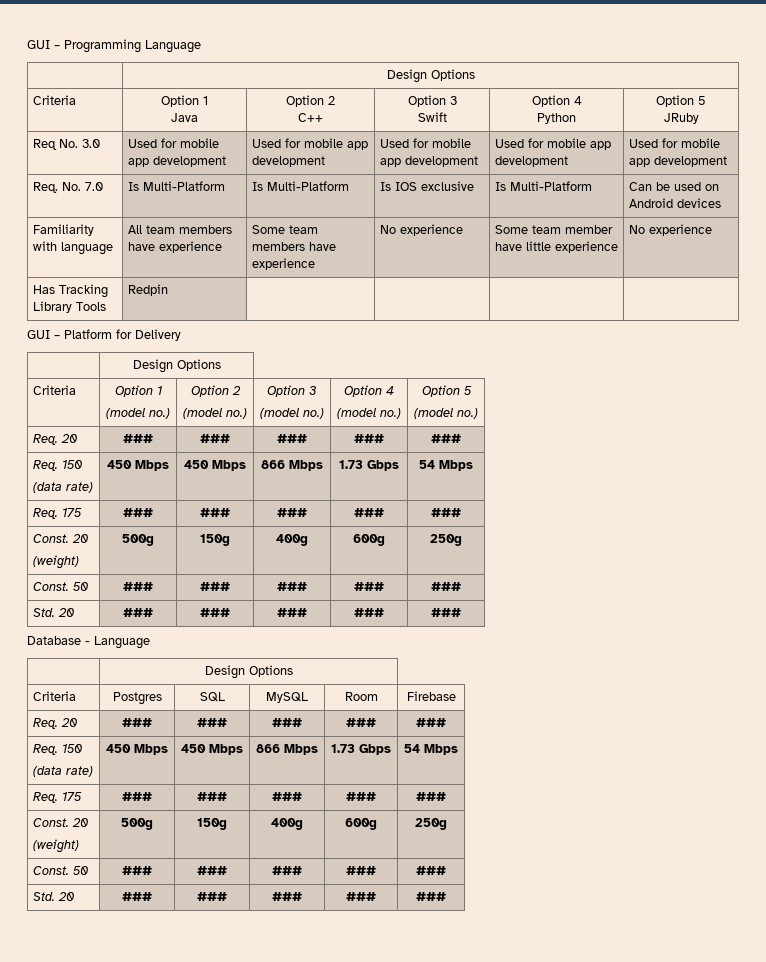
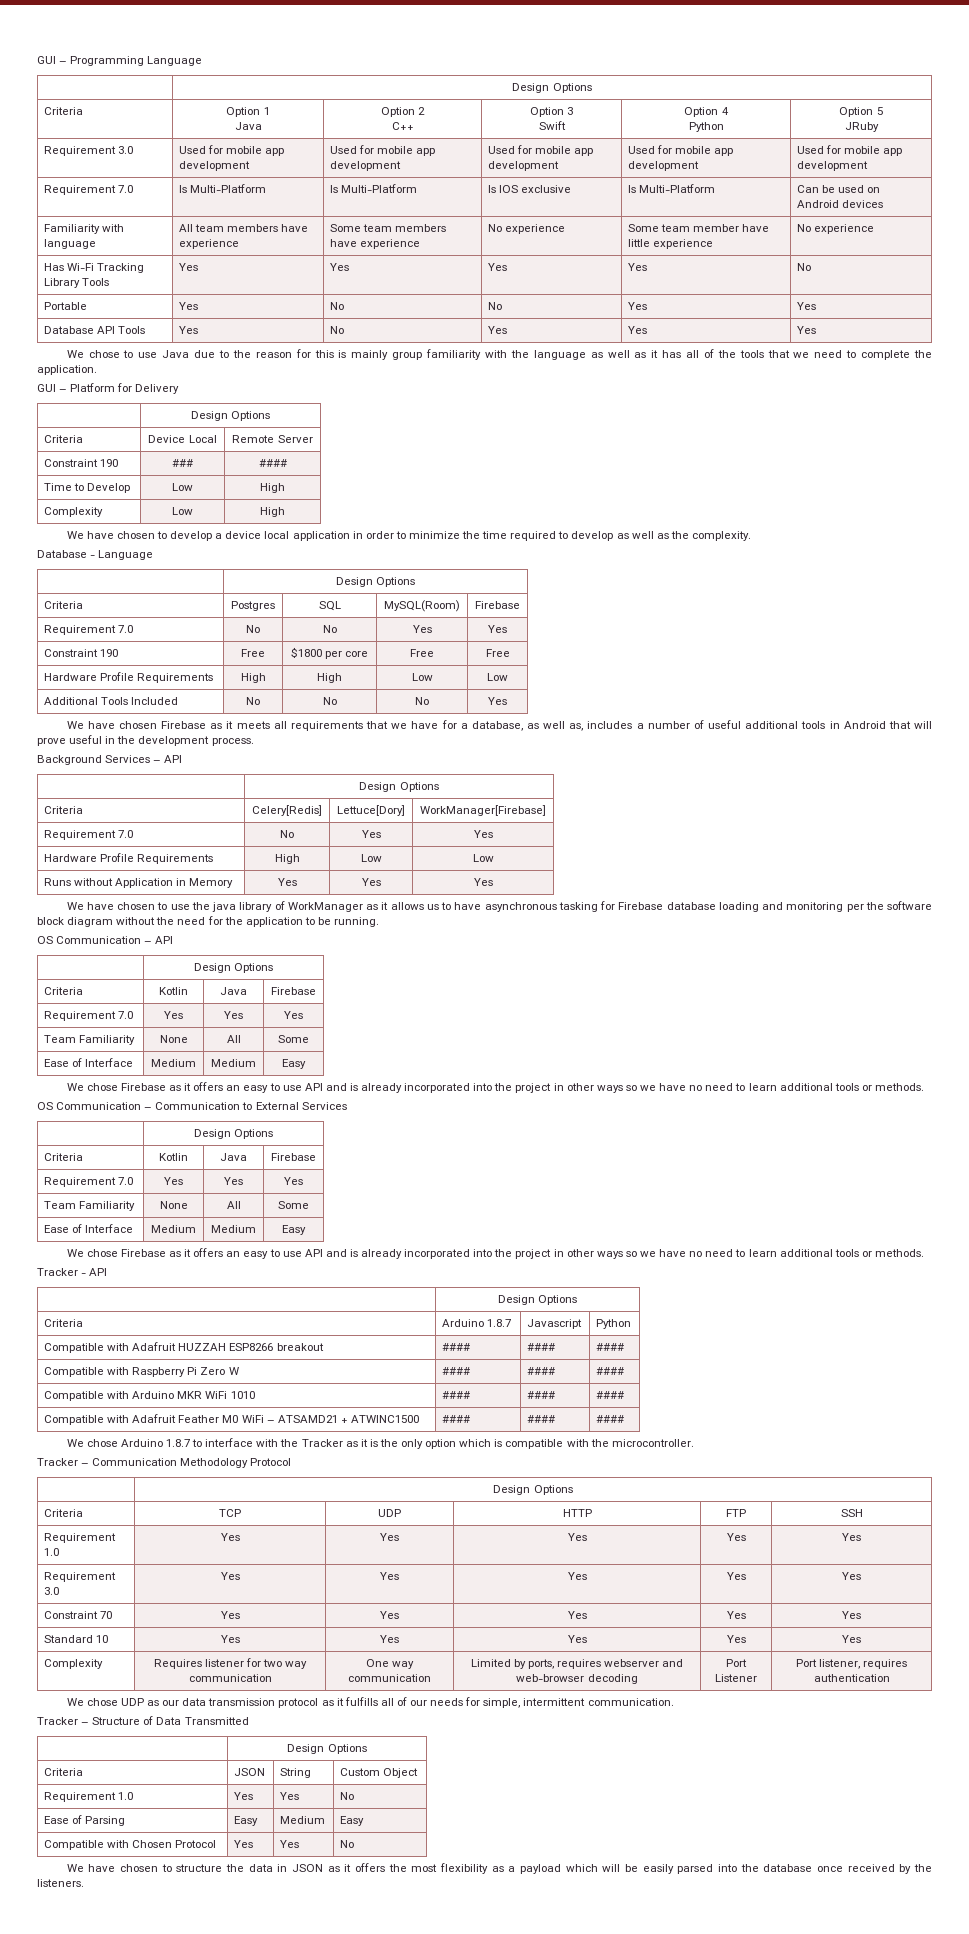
- Req No. 3.0 | Used for mobile app development | Used for mobile app development | Used for mobile app development | Used for mobile app development | Used for mobile app development
+ Requirement 3.0 | Used for mobile app development | Used for mobile app development | Used for mobile app development | Used for mobile app development | Used for mobile app development
- Req. No. 7.0 | Is Multi-Platform | Is Multi-Platform | Is IOS exclusive | Is Multi-Platform | Can be used on Android devices
+ Requirement 7.0 | Is Multi-Platform | Is Multi-Platform | Is IOS exclusive | Is Multi-Platform | Can be used on Android devices
- Has Tracking Library Tools | Redpin | | | |
+ Has Wi-Fi Tracking Library Tools | Yes | Yes | Yes | Yes | No
+ Portable | Yes | No | No | Yes | Yes
+ Database API Tools | Yes | No | Yes | Yes | Yes
+ We chose to use Java due to the reason for this is mainly group familiarity with the language as well as it has all of the tools that we need to complete the application.
  GUI – Platform for Delivery
  | Design Options
- Criteria | Option 1
- (model no.) | Option 2
- (model no.) | Option 3
- (model no.) | Option 4
- (model no.) | Option 5
- (model no.)
- Req. 20 | ### | ### | ### | ### | ###
- Req. 150
- (data rate) | 450 Mbps | 450 Mbps | 866 Mbps | 1.73 Gbps | 54 Mbps
- Req. 175 | ### | ### | ### | ### | ###
- Const. 20
- (weight) | 500g | 150g | 400g | 600g | 250g
- Const. 50 | ### | ### | ### | ### | ###
- Std. 20 | ### | ### | ### | ### | ###
+ Criteria | Device Local | Remote Server
+ Constraint 190 | ### | ####
+ Time to Develop | Low | High
+ Complexity | Low | High
+ We have chosen to develop a device local application in order to minimize the time required to develop as well as the complexity.
- Criteria | Postgres | SQL | MySQL | Room | Firebase
- Req. 20 | ### | ### | ### | ### | ###
- Req. 150
- (data rate) | 450 Mbps | 450 Mbps | 866 Mbps | 1.73 Gbps | 54 Mbps
- Req. 175 | ### | ### | ### | ### | ###
- Const. 20
- (weight) | 500g | 150g | 400g | 600g | 250g
- Const. 50 | ### | ### | ### | ### | ###
- Std. 20 | ### | ### | ### | ### | ###
+ Criteria | Postgres | SQL | MySQL(Room) | Firebase
+ Requirement 7.0 | No | No | Yes | Yes
+ Constraint 190 | Free | $1800 per core | Free | Free
+ Hardware Profile Requirements | High | High | Low | Low
+ Additional Tools Included | No | No | No | Yes
+ We have chosen Firebase as it meets all requirements that we have for a database, as well as, includes a number of useful additional tools in Android that will prove useful in the development process.
+ Background Services – API
+ | Design Options
+ Criteria | Celery[Redis] | Lettuce[Dory] | WorkManager[Firebase]
+ Requirement 7.0 | No | Yes | Yes
+ Hardware Profile Requirements | High | Low | Low
+ Runs without Application in Memory | Yes | Yes | Yes
+ We have chosen to use the java library of WorkManager as it allows us to have asynchronous tasking for Firebase database loading and monitoring per the software block diagram without the need for the application to be running.
+ OS Communication – API
+ | Design Options
+ Criteria | Kotlin | Java | Firebase
+ Requirement 7.0 | Yes | Yes | Yes
+ Team Familiarity | None | All | Some
+ Ease of Interface | Medium | Medium | Easy
+ We chose Firebase as it offers an easy to use API and is already incorporated into the project in other ways so we have no need to learn additional tools or methods.
+ OS Communication – Communication to External Services
+ | Design Options
+ Criteria | Kotlin | Java | Firebase
+ Requirement 7.0 | Yes | Yes | Yes
+ Team Familiarity | None | All | Some
+ Ease of Interface | Medium | Medium | Easy
+ We chose Firebase as it offers an easy to use API and is already incorporated into the project in other ways so we have no need to learn additional tools or methods.
+ Tracker - API
+ | Design Options
+ Criteria | Arduino 1.8.7 | Javascript | Python
+ Compatible with Adafruit HUZZAH ESP8266 breakout | #### | #### | ####
+ Compatible with Raspberry Pi Zero W | #### | #### | ####
+ Compatible with Arduino MKR WiFi 1010 | #### | #### | ####
+ Compatible with Adafruit Feather M0 WiFi – ATSAMD21 + ATWINC1500 | #### | #### | ####
+ We chose Arduino 1.8.7 to interface with the Tracker as it is the only option which is compatible with the microcontroller.
+ Tracker – Communication Methodology Protocol
+ | Design Options
+ Criteria | TCP | UDP | HTTP | FTP | SSH
+ Requirement 1.0 | Yes | Yes | Yes | Yes | Yes
+ Requirement 3.0 | Yes | Yes | Yes | Yes | Yes
+ Constraint 70 | Yes | Yes | Yes | Yes | Yes
+ Standard 10 | Yes | Yes | Yes | Yes | Yes
+ Complexity | Requires listener for two way communication | One way communication | Limited by ports, requires webserver and web-browser decoding | Port Listener | Port listener, requires authentication
+ We chose UDP as our data transmission protocol as it fulfills all of our needs for simple, intermittent communication.
+ Tracker – Structure of Data Transmitted
+ | Design Options
+ Criteria | JSON | String | Custom Object
+ Requirement 1.0 | Yes | Yes | No
+ Ease of Parsing | Easy | Medium | Easy
+ Compatible with Chosen Protocol | Yes | Yes | No
+ We have chosen to structure the data in JSON as it offers the most flexibility as a payload which will be easily parsed into the database once received by the listeners.

